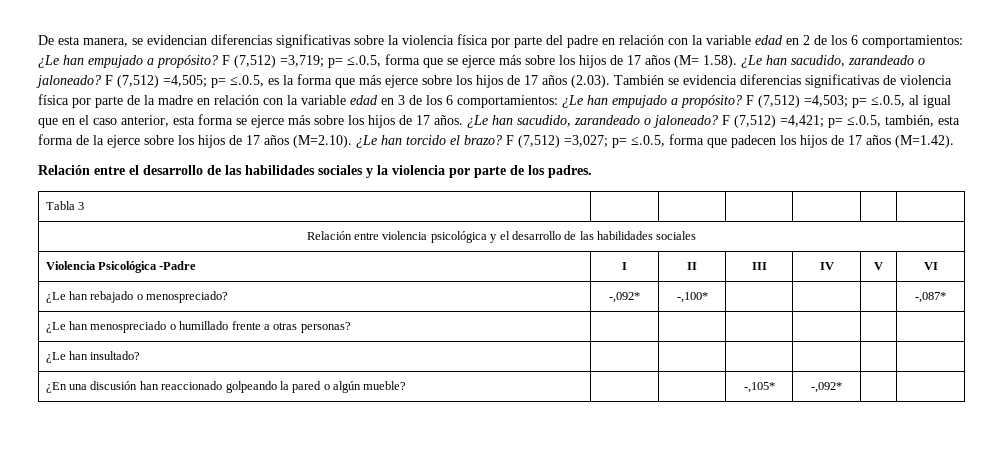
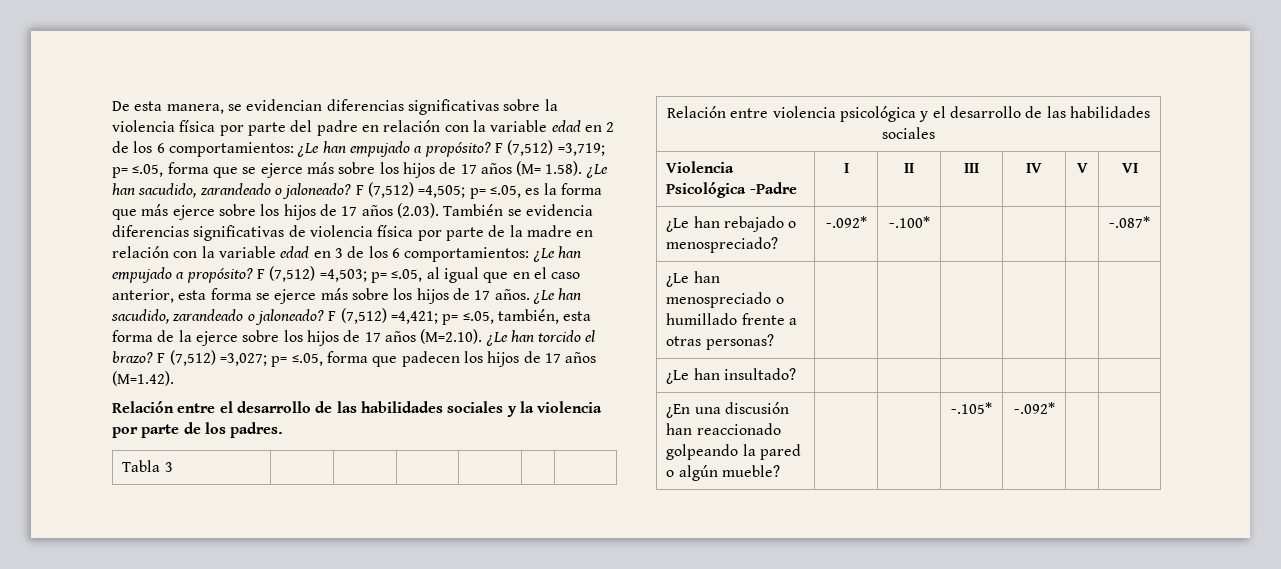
- F (7,512) =3,719; p= ≤.0.5, forma que se ejerce más sobre los hijos de 17 años (M= 1.58). ¿Le han sacudido, zarandeado o jaloneado?
+ F (7,512) =3,719; p= ≤.05, forma que se ejerce más sobre los hijos de 17 años (M= 1.58). ¿Le han sacudido, zarandeado o jaloneado?
- F (7,512) =4,505; p= ≤.0.5, es la forma que más ejerce sobre los hijos de 17 años (2.03). También se evidencia diferencias significativas de violencia física por parte de la madre en relación con la variable edad en 3 de los 6 comportamientos: ¿Le han empujado a propósito?
+ F (7,512) =4,505; p= ≤.05, es la forma que más ejerce sobre los hijos de 17 años (2.03). También se evidencia diferencias significativas de violencia física por parte de la madre en relación con la variable edad en 3 de los 6 comportamientos: ¿Le han empujado a propósito?
- F (7,512) =4,503; p= ≤.0.5, al igual que en el caso anterior, esta forma se ejerce más sobre los hijos de 17 años.
+ F (7,512) =4,503; p= ≤.05, al igual que en el caso anterior, esta forma se ejerce más sobre los hijos de 17 años.
- F (7,512) =4,421; p= ≤.0.5, también, esta forma de la ejerce sobre los hijos de 17 años (M=2.10). ¿Le han torcido el brazo?
+ F (7,512) =4,421; p= ≤.05, también, esta forma de la ejerce sobre los hijos de 17 años (M=2.10). ¿Le han torcido el brazo?
- F (7,512) =3,027; p= ≤.0.5, forma que padecen los hijos de 17 años (M=1.42).
+ F (7,512) =3,027; p= ≤.05, forma que padecen los hijos de 17 años (M=1.42).
- ¿Le han rebajado o menospreciado? | -,092* | -,100* | | | | -,087*
+ ¿Le han rebajado o menospreciado? | -.092* | -.100* | | | | -.087*
- ¿En una discusión han reaccionado golpeando la pared o algún mueble? | | | -,105* | -,092* | |
+ ¿En una discusión han reaccionado golpeando la pared o algún mueble? | | | -.105* | -.092* | |

